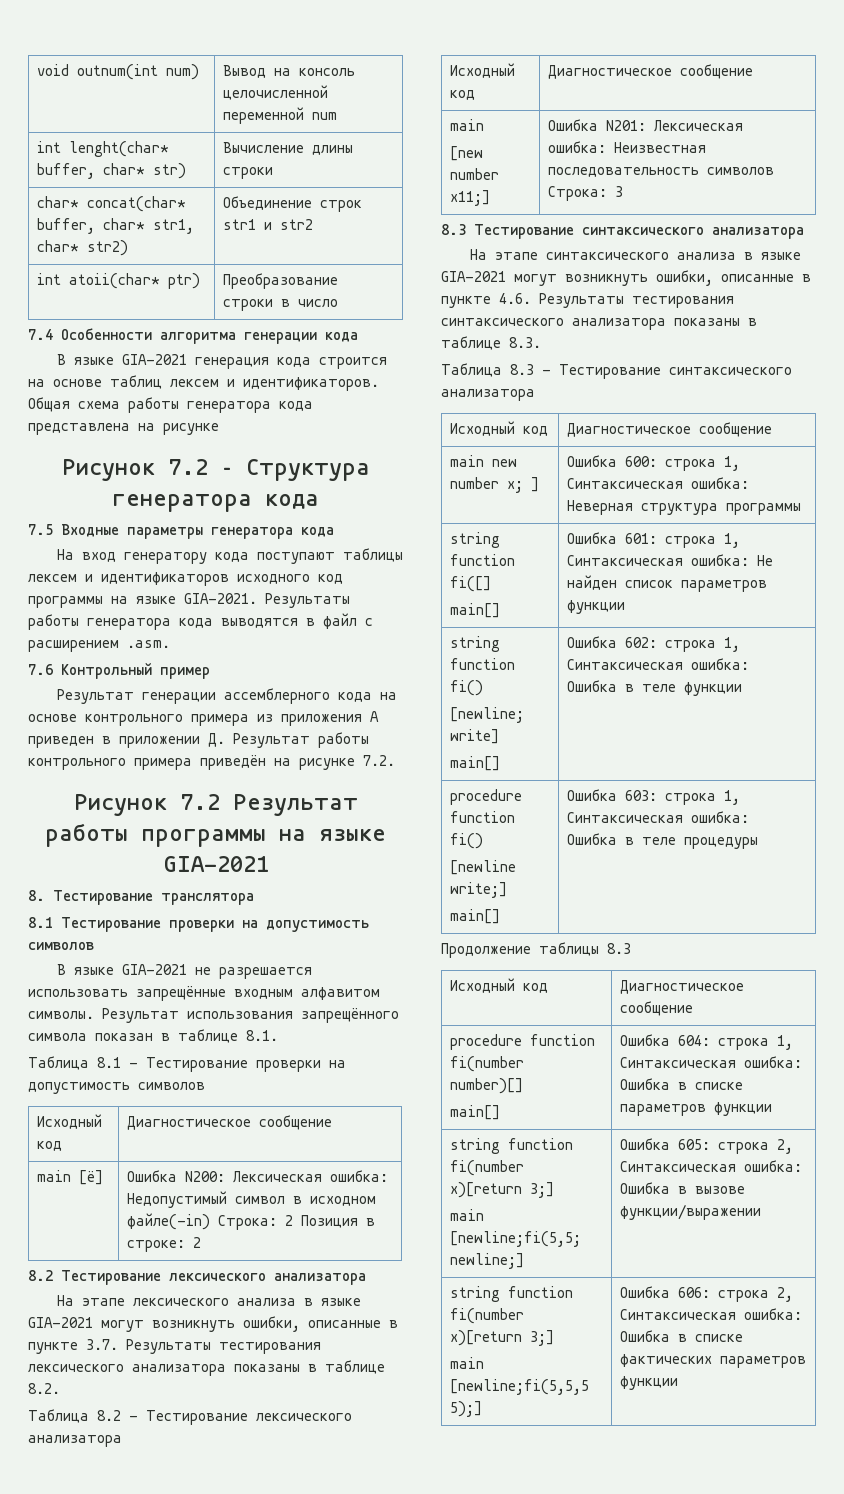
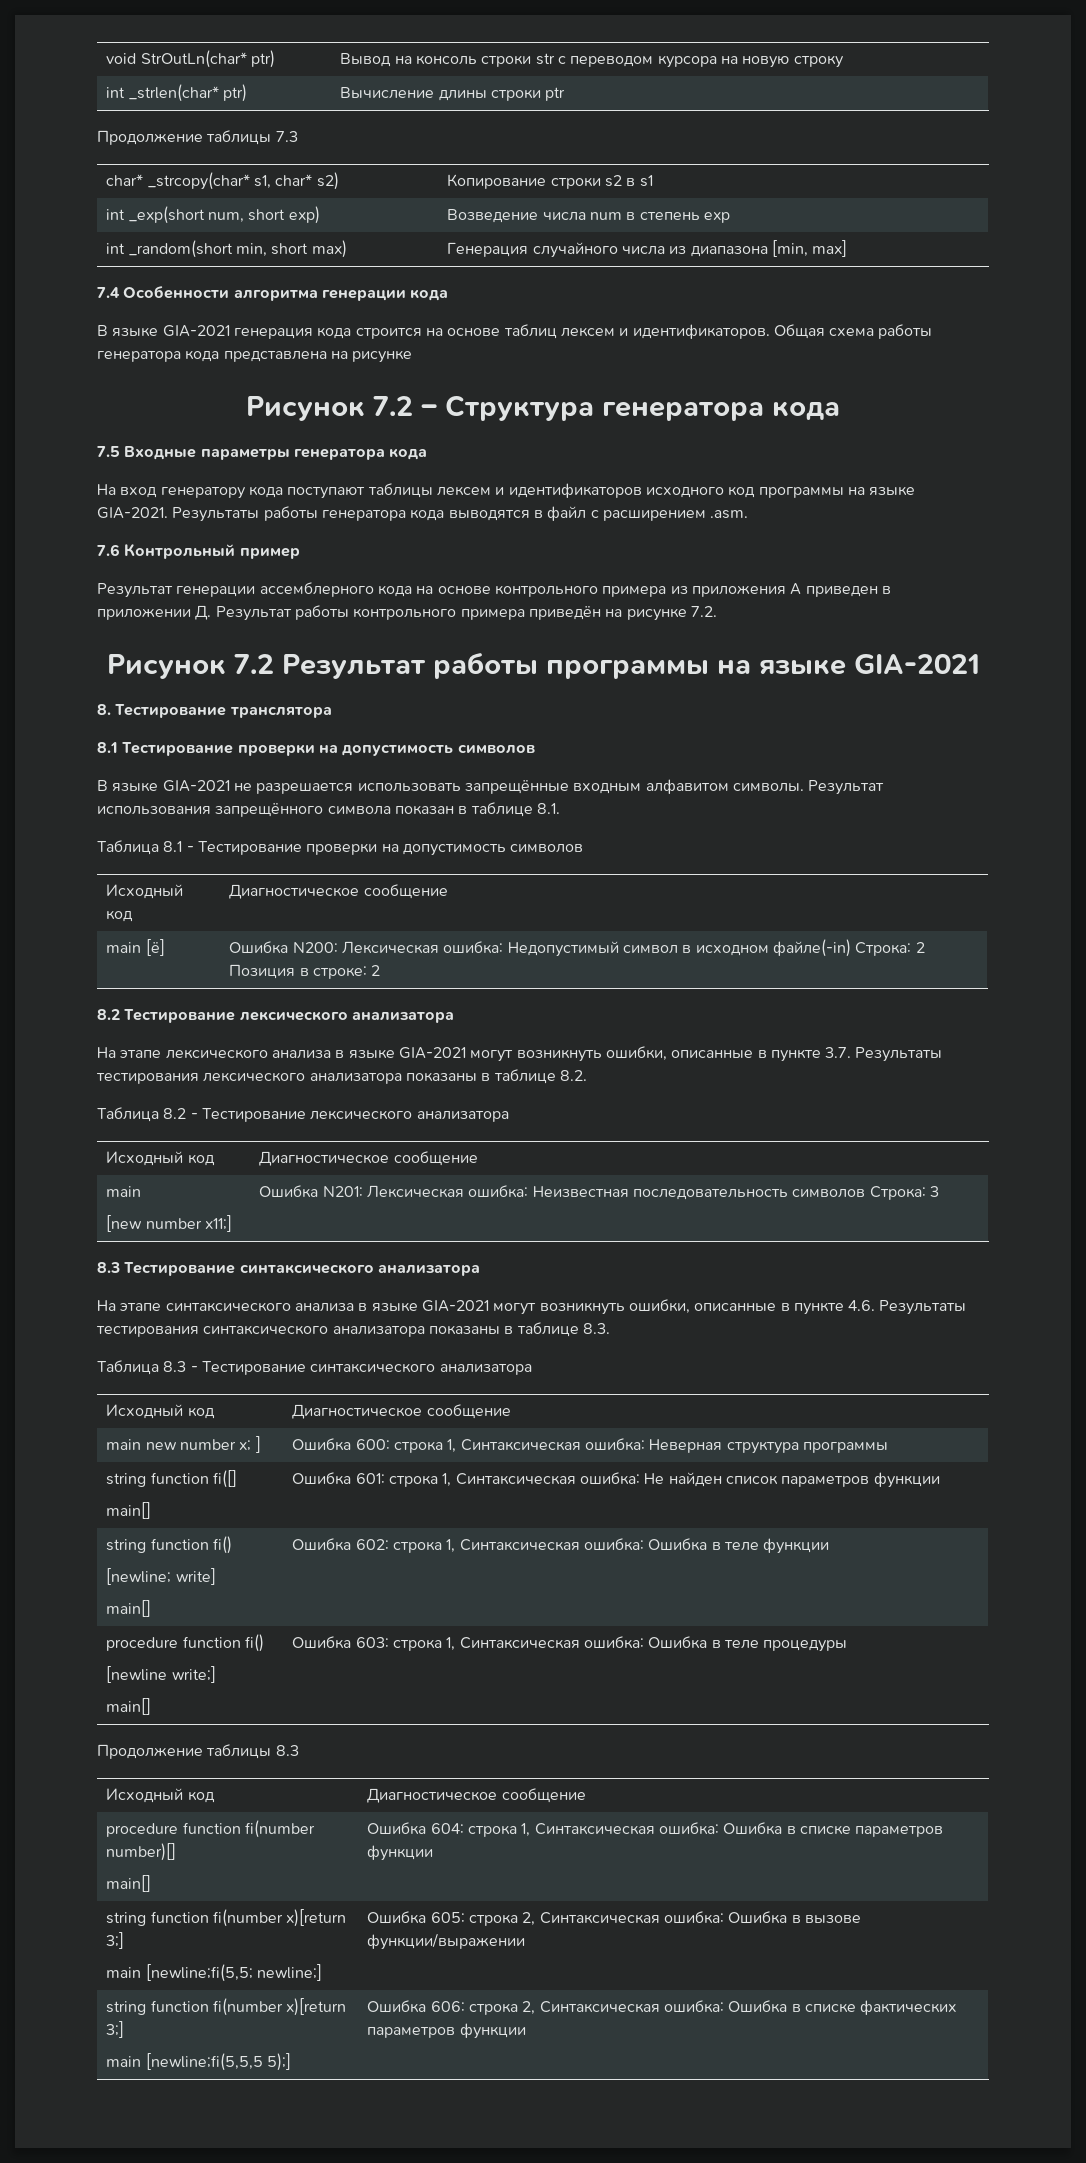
- void outnum(int num) | Вывод на консоль целочисленной переменной num
- int lenght(char* buffer, char* str) | Вычисление длины строки
- char* concat(char* buffer, char* str1, char* str2) | Объединение строк str1 и str2
- int atoii(char* ptr) | Преобразование строки в число
+ void StrOutLn(char* ptr) | Вывод на консоль строки str с переводом курсора на новую строку
+ int _strlen(char* ptr) | Вычисление длины строки ptr
+ Продолжение таблицы 7.3
+ char* _strcopy(char* s1, char* s2) | Копирование строки s2 в s1
+ int _exp(short num, short exp) | Возведение числа num в степень exp
+ int _random(short min, short max) | Генерация случайного числа из диапазона [min, max]

